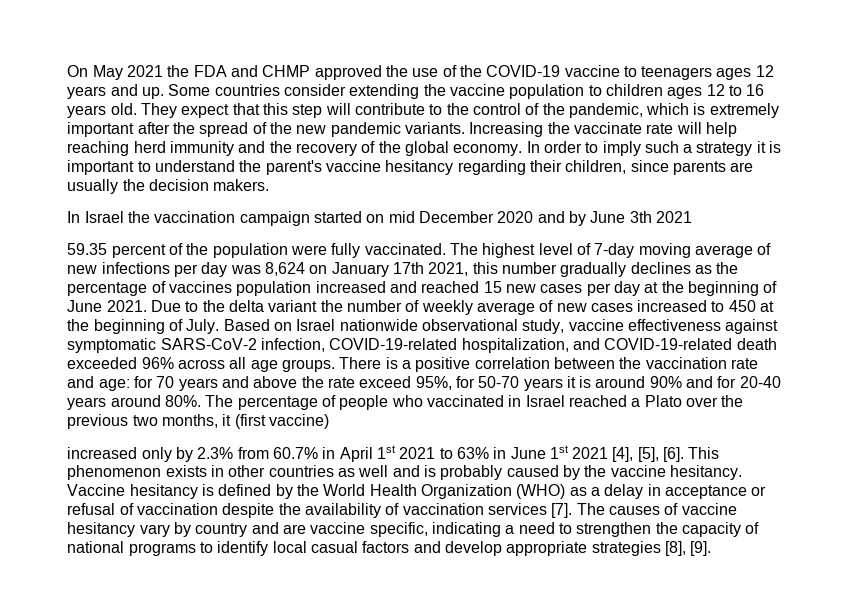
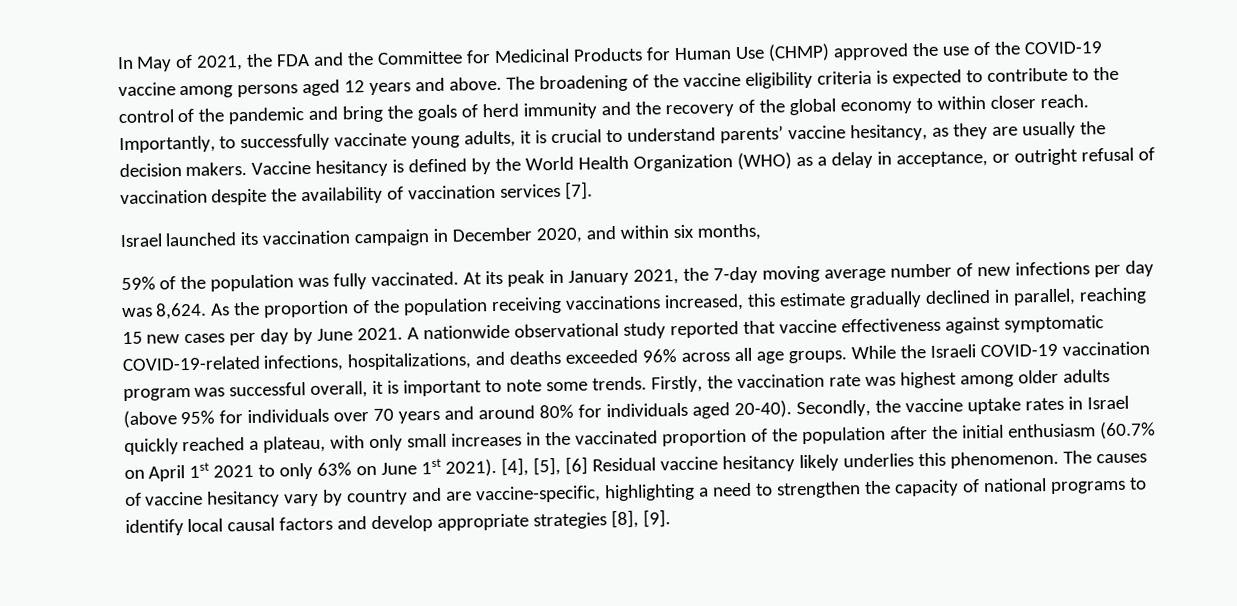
- On May 2021 the FDA and CHMP approved the use of the COVID-19 vaccine to teenagers ages 12 years and up. Some countries consider extending the vaccine population to children ages 12 to 16 years old. They expect that this step will contribute to the control of the pandemic, which is extremely important after the spread of the new pandemic variants. Increasing the vaccinate rate will help reaching herd immunity and the recovery of the global economy. In order to imply such a strategy it is important to understand the parent's vaccine hesitancy regarding their children, since parents are usually the decision makers.
- In Israel the vaccination campaign started on mid December 2020 and by June 3th 2021
- 59.35 percent of the population were fully vaccinated. The highest level of 7-day moving average of new infections per day was 8,624 on January 17th 2021, this number gradually declines as the percentage of vaccines population increased and reached 15 new cases per day at the beginning of June 2021. Due to the delta variant the number of weekly average of new cases increased to 450 at the beginning of July. Based on Israel nationwide observational study, vaccine effectiveness against symptomatic SARS-CoV-2 infection, COVID-19-related hospitalization, and COVID-19-related death exceeded 96% across all age groups. There is a positive correlation between the vaccination rate and age: for 70 years and above the rate exceed 95%, for 50-70 years it is around 90% and for 20-40 years around 80%. The percentage of people who vaccinated in Israel reached a Plato over the previous two months, it (first vaccine)
- increased only by 2.3% from 60.7% in April 1st 2021 to 63% in June 1st 2021 [4], [5], [6]. This phenomenon exists in other countries as well and is probably caused by the vaccine hesitancy.
+ In May of 2021, the FDA and the Committee for Medicinal Products for Human Use (CHMP) approved the use of the COVID-19 vaccine among persons aged 12 years and above. The broadening of the vaccine eligibility criteria is expected to contribute to the control of the pandemic and bring the goals of herd immunity and the recovery of the global economy to within closer reach. Importantly, to successfully vaccinate young adults, it is crucial to understand parents’ vaccine hesitancy, as they are usually the decision makers.
- Vaccine hesitancy is defined by the World Health Organization (WHO) as a delay in acceptance or refusal of vaccination despite the availability of vaccination services [7].
+ Vaccine hesitancy is defined by the World Health Organization (WHO) as a delay in acceptance, or outright refusal of vaccination despite the availability of vaccination services [7].
+ Israel launched its vaccination campaign in December 2020, and within six months,
+ 59% of the population was fully vaccinated. At its peak in January 2021, the 7-day moving average number of new infections per day was 8,624. As the proportion of the population receiving vaccinations increased, this estimate gradually declined in parallel, reaching 15 new cases per day by June 2021. A nationwide observational study reported that vaccine effectiveness against symptomatic COVID-19-related infections, hospitalizations, and deaths exceeded 96% across all age groups. While the Israeli COVID-19 vaccination program was successful overall, it is important to note some trends. Firstly, the vaccination rate was highest among older adults (above 95% for individuals over 70 years and around 80% for individuals aged 20-40). Secondly, the vaccine uptake rates in Israel quickly reached a plateau, with only small increases in the vaccinated proportion of the population after the initial enthusiasm (60.7% on April 1st 2021 to only 63% on June 1st 2021). [4], [5], [6] Residual vaccine hesitancy likely underlies this phenomenon.
- The causes of vaccine hesitancy vary by country and are vaccine specific, indicating a need to strengthen the capacity of national programs to identify local casual factors and develop appropriate strategies [8], [9].
+ The causes of vaccine hesitancy vary by country and are vaccine-specific, highlighting a need to strengthen the capacity of national programs to identify local causal factors and develop appropriate strategies [8], [9].

